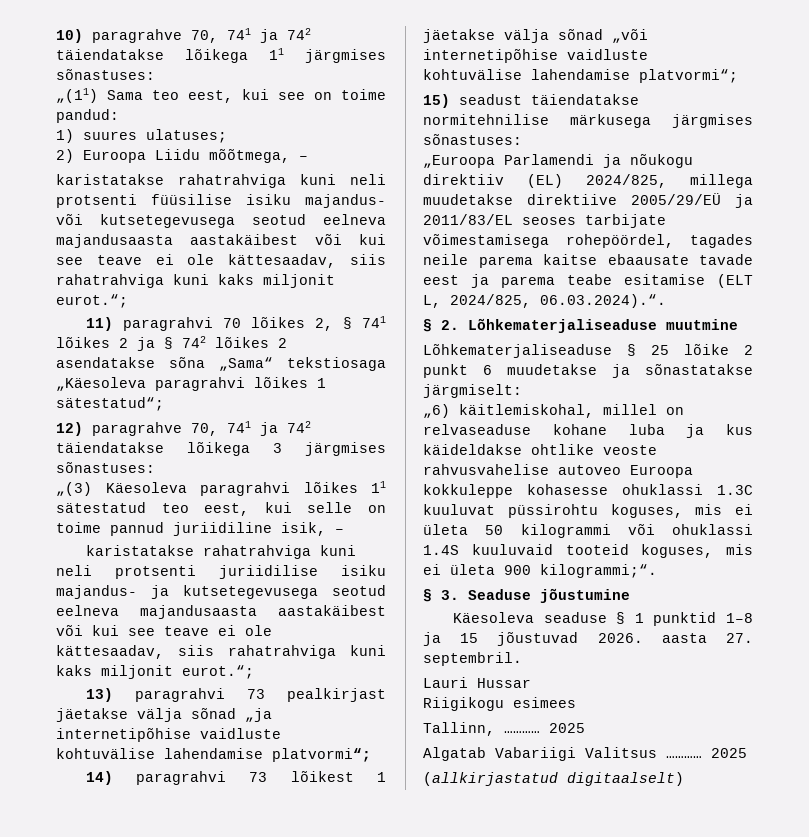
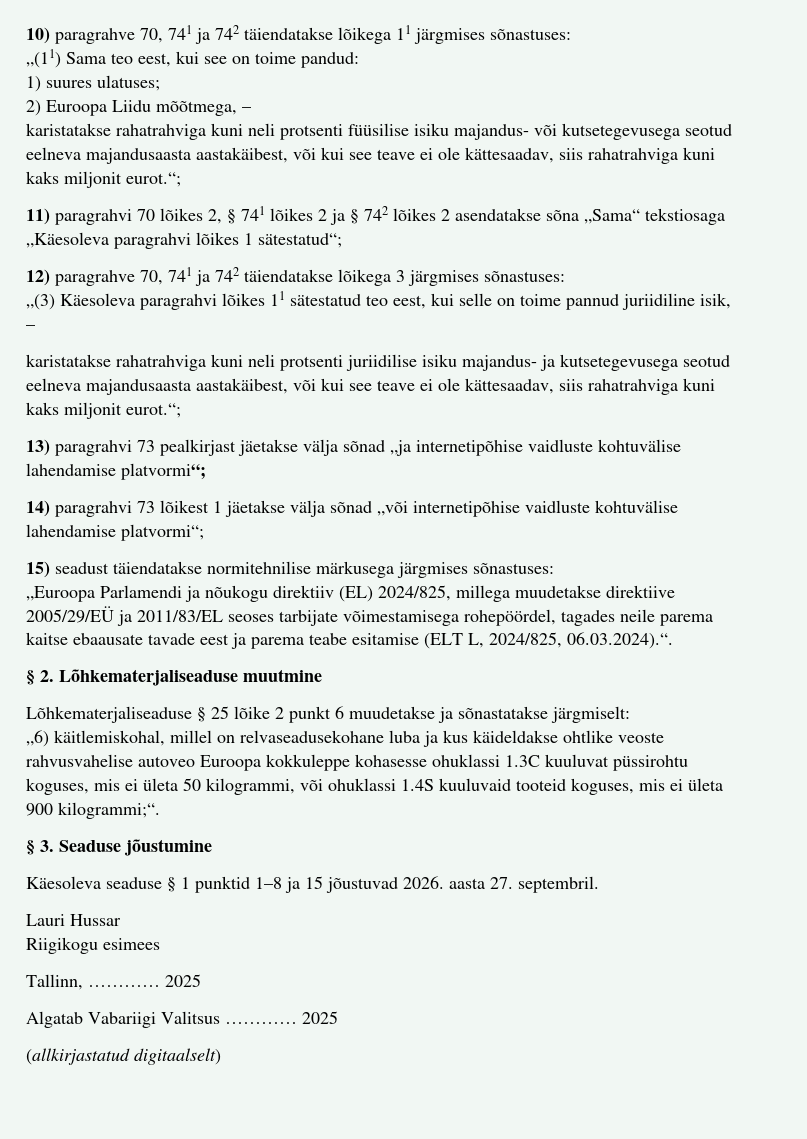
- karistatakse rahatrahviga kuni neli protsenti füüsilise isiku majandus- või kutsetegevusega seotud eelneva majandusaasta aastakäibest või kui see teave ei ole kättesaadav, siis rahatrahviga kuni kaks miljonit eurot.“;
+ karistatakse rahatrahviga kuni neli protsenti füüsilise isiku majandus- või kutsetegevusega seotud eelneva majandusaasta aastakäibest, või kui see teave ei ole kättesaadav, siis rahatrahviga kuni kaks miljonit eurot.“;
- karistatakse rahatrahviga kuni neli protsenti juriidilise isiku majandus- ja kutsetegevusega seotud eelneva majandusaasta aastakäibest või kui see teave ei ole kättesaadav, siis rahatrahviga kuni kaks miljonit eurot.“;
+ karistatakse rahatrahviga kuni neli protsenti juriidilise isiku majandus- ja kutsetegevusega seotud eelneva majandusaasta aastakäibest, või kui see teave ei ole kättesaadav, siis rahatrahviga kuni kaks miljonit eurot.“;
- „6) käitlemiskohal, millel on relvaseaduse kohane luba ja kus käideldakse ohtlike veoste rahvusvahelise autoveo Euroopa kokkuleppe kohasesse ohuklassi 1.3C kuuluvat püssirohtu koguses, mis ei ületa 50 kilogrammi või ohuklassi 1.4S kuuluvaid tooteid koguses, mis ei ületa 900 kilogrammi;“.
+ „6) käitlemiskohal, millel on relvaseadusekohane luba ja kus käideldakse ohtlike veoste rahvusvahelise autoveo Euroopa kokkuleppe kohasesse ohuklassi 1.3C kuuluvat püssirohtu koguses, mis ei ületa 50 kilogrammi, või ohuklassi 1.4S kuuluvaid tooteid koguses, mis ei ületa 900 kilogrammi;“.

